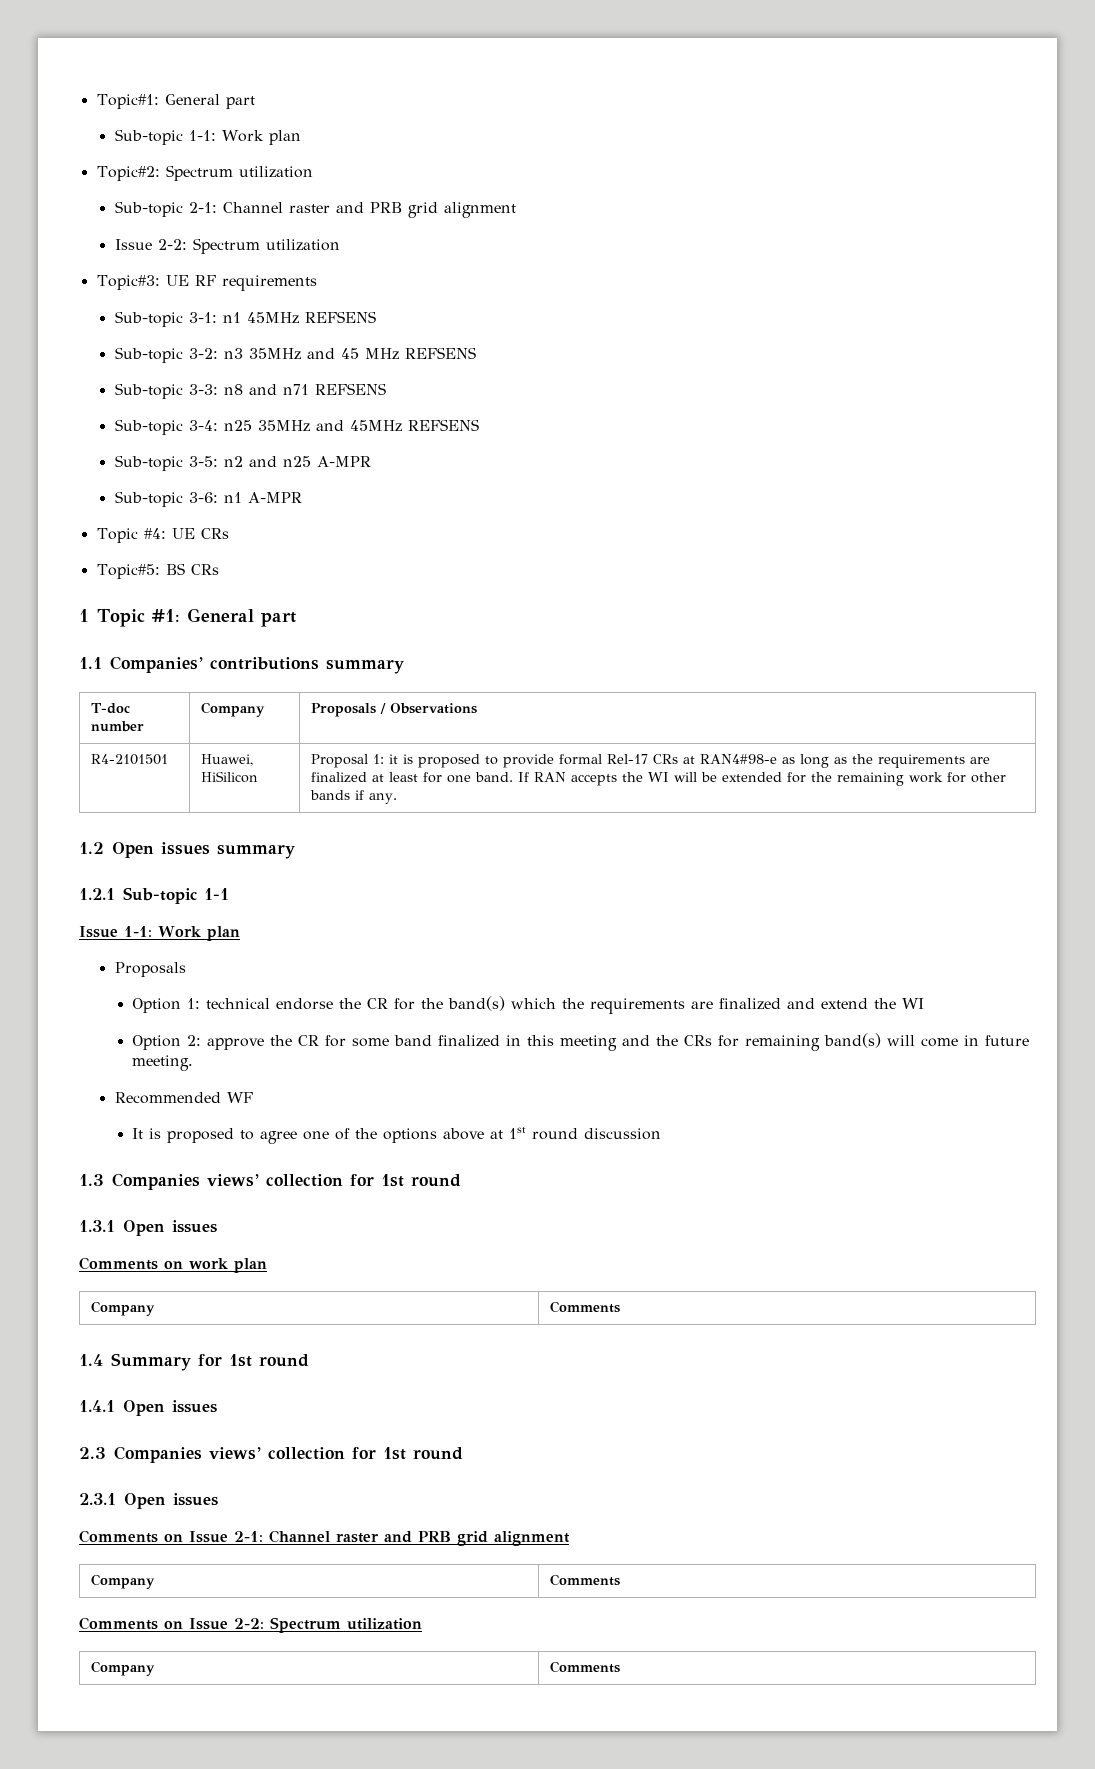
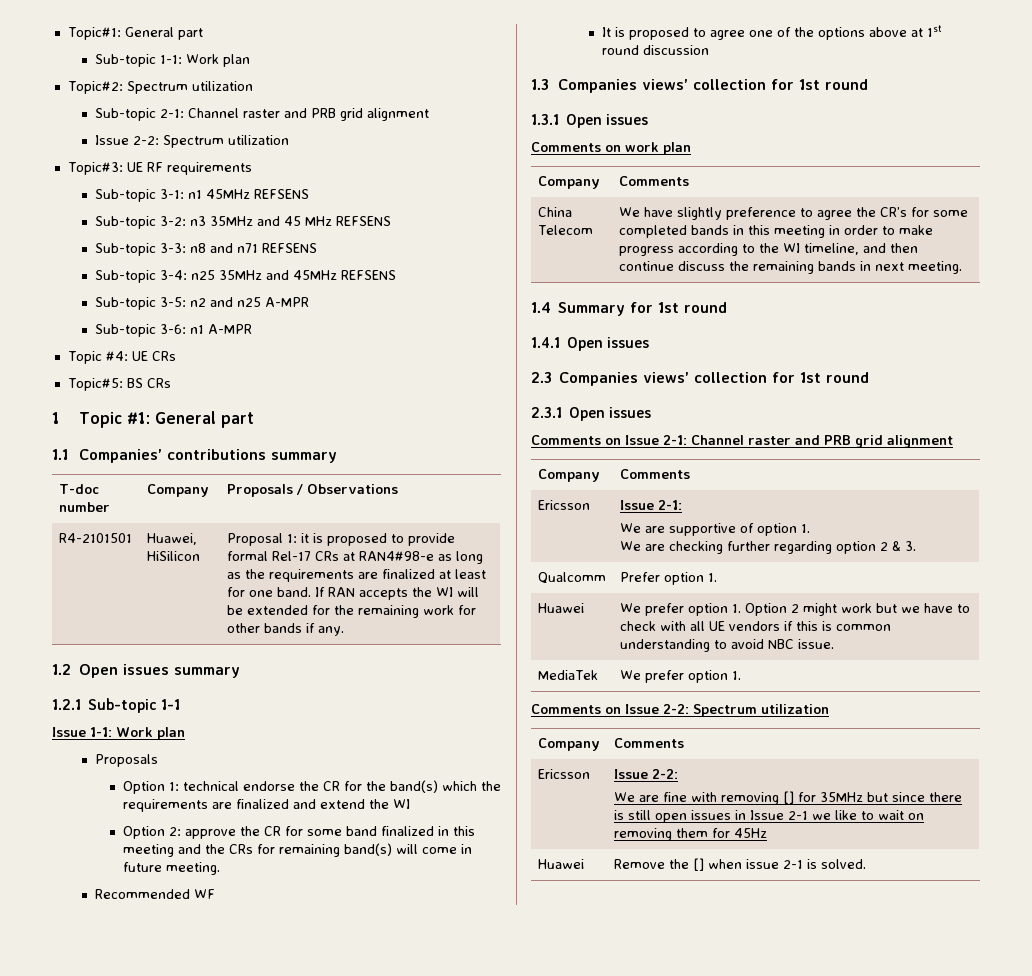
+ China Telecom | We have slightly preference to agree the CR’s for some completed bands in this meeting in order to make progress according to the WI timeline, and then continue discuss the remaining bands in next meeting.
+ Ericsson | Issue 2-1:
+ We are supportive of option 1.
+ We are checking further regarding option 2 & 3.
+ Qualcomm | Prefer option 1.
+ Huawei | We prefer option 1. Option 2 might work but we have to check with all UE vendors if this is common understanding to avoid NBC issue.
+ MediaTek | We prefer option 1.
+ Ericsson | Issue 2-2:
+ We are fine with removing [] for 35MHz but since there is still open issues in Issue 2-1 we like to wait on removing them for 45Hz
+ Huawei | Remove the [] when issue 2-1 is solved.

